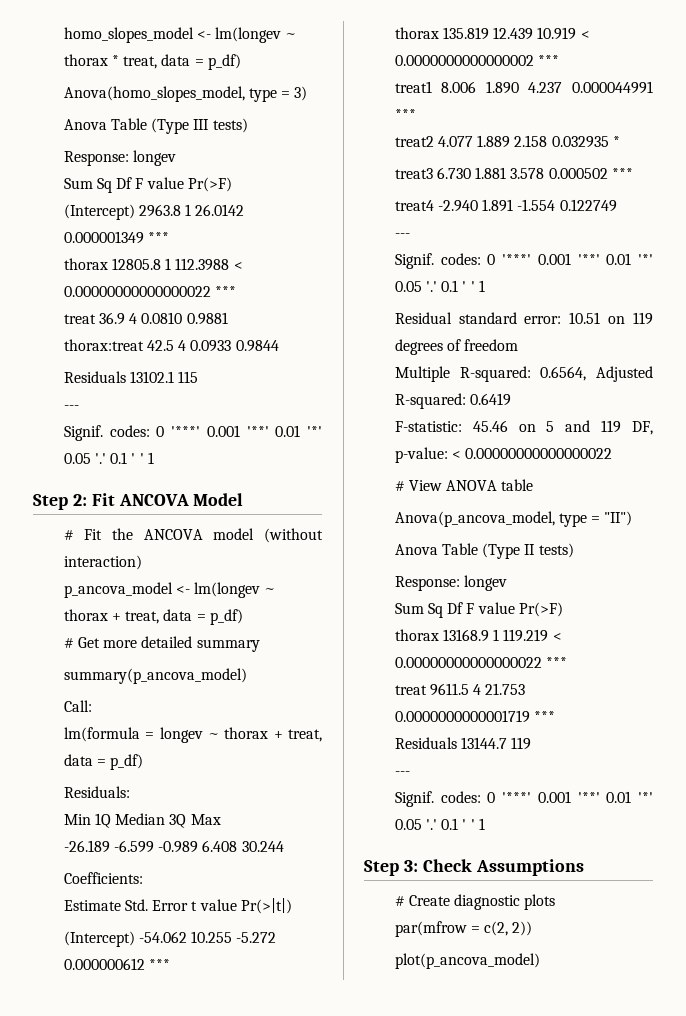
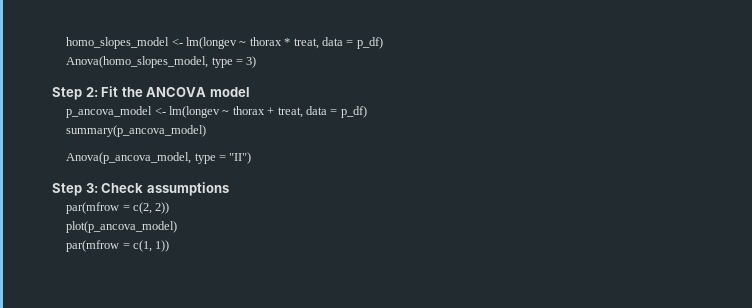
- Anova Table (Type III tests)
- Response: longev
- Sum Sq Df F value Pr(>F)
- (Intercept) 2963.8 1 26.0142 0.000001349 ***
- thorax 12805.8 1 112.3988 < 0.00000000000000022 ***
- treat 36.9 4 0.0810 0.9881
- thorax:treat 42.5 4 0.0933 0.9844
- Residuals 13102.1 115
- ---
- Signif. codes: 0 '***' 0.001 '**' 0.01 '*' 0.05 '.' 0.1 ' ' 1
- Step 2: Fit ANCOVA Model
- # Fit the ANCOVA model (without interaction)
+ Step 2: Fit the ANCOVA model
- # Get more detailed summary
  summary(p_ancova_model)
- Call:
- lm(formula = longev ~ thorax + treat, data = p_df)
- Residuals:
- Min 1Q Median 3Q Max
- -26.189 -6.599 -0.989 6.408 30.244
- Coefficients:
- Estimate Std. Error t value Pr(>|t|)
- (Intercept) -54.062 10.255 -5.272 0.000000612 ***
- thorax 135.819 12.439 10.919 < 0.0000000000000002 ***
- treat1 8.006 1.890 4.237 0.000044991 ***
- treat2 4.077 1.889 2.158 0.032935 *
- treat3 6.730 1.881 3.578 0.000502 ***
- treat4 -2.940 1.891 -1.554 0.122749
- ---
- Signif. codes: 0 '***' 0.001 '**' 0.01 '*' 0.05 '.' 0.1 ' ' 1
- Residual standard error: 10.51 on 119 degrees of freedom
- Multiple R-squared: 0.6564, Adjusted R-squared: 0.6419
- F-statistic: 45.46 on 5 and 119 DF, p-value: < 0.00000000000000022
- # View ANOVA table
  Anova(p_ancova_model, type = "II")
- Anova Table (Type II tests)
- Response: longev
- Sum Sq Df F value Pr(>F)
- thorax 13168.9 1 119.219 < 0.00000000000000022 ***
- treat 9611.5 4 21.753 0.0000000000001719 ***
- Residuals 13144.7 119
- ---
- Signif. codes: 0 '***' 0.001 '**' 0.01 '*' 0.05 '.' 0.1 ' ' 1
- Step 3: Check Assumptions
- # Create diagnostic plots
+ Step 3: Check assumptions
+ par(mfrow = c(1, 1))

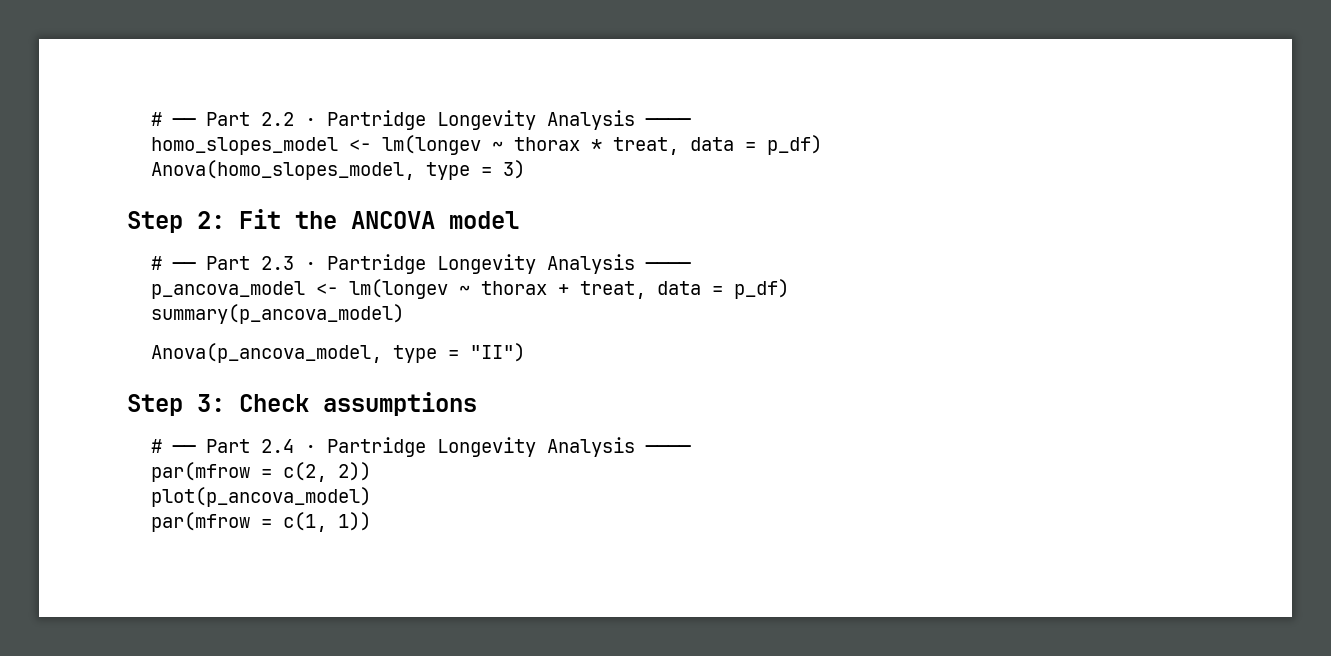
+ # ── Part 2.2 · Partridge Longevity Analysis ────
+ # ── Part 2.3 · Partridge Longevity Analysis ────
+ # ── Part 2.4 · Partridge Longevity Analysis ────

